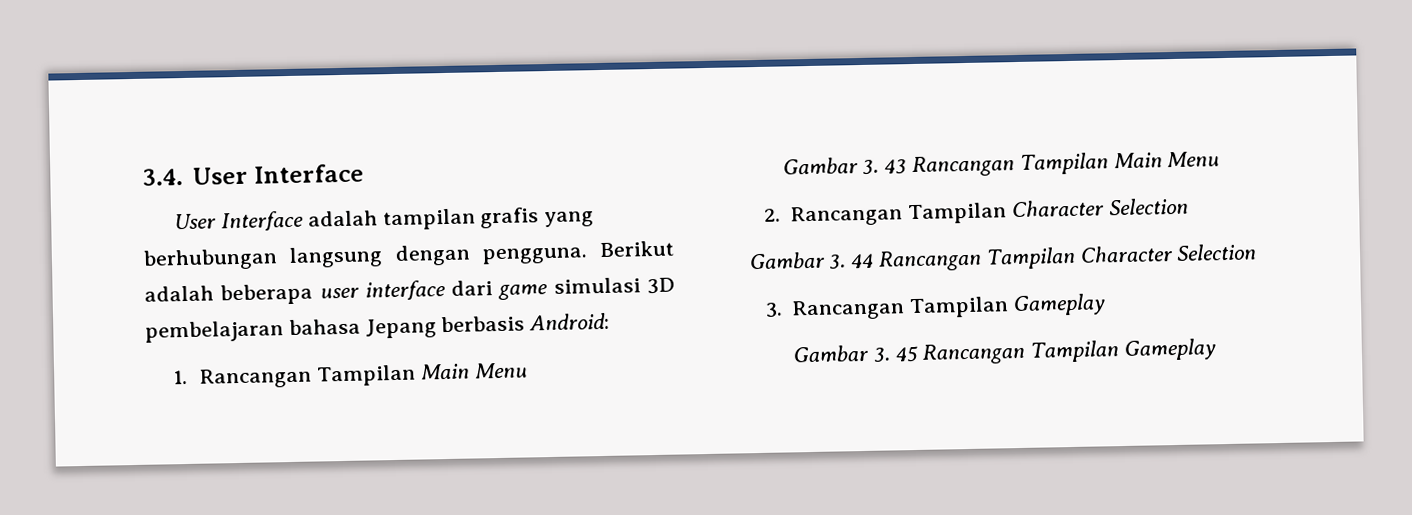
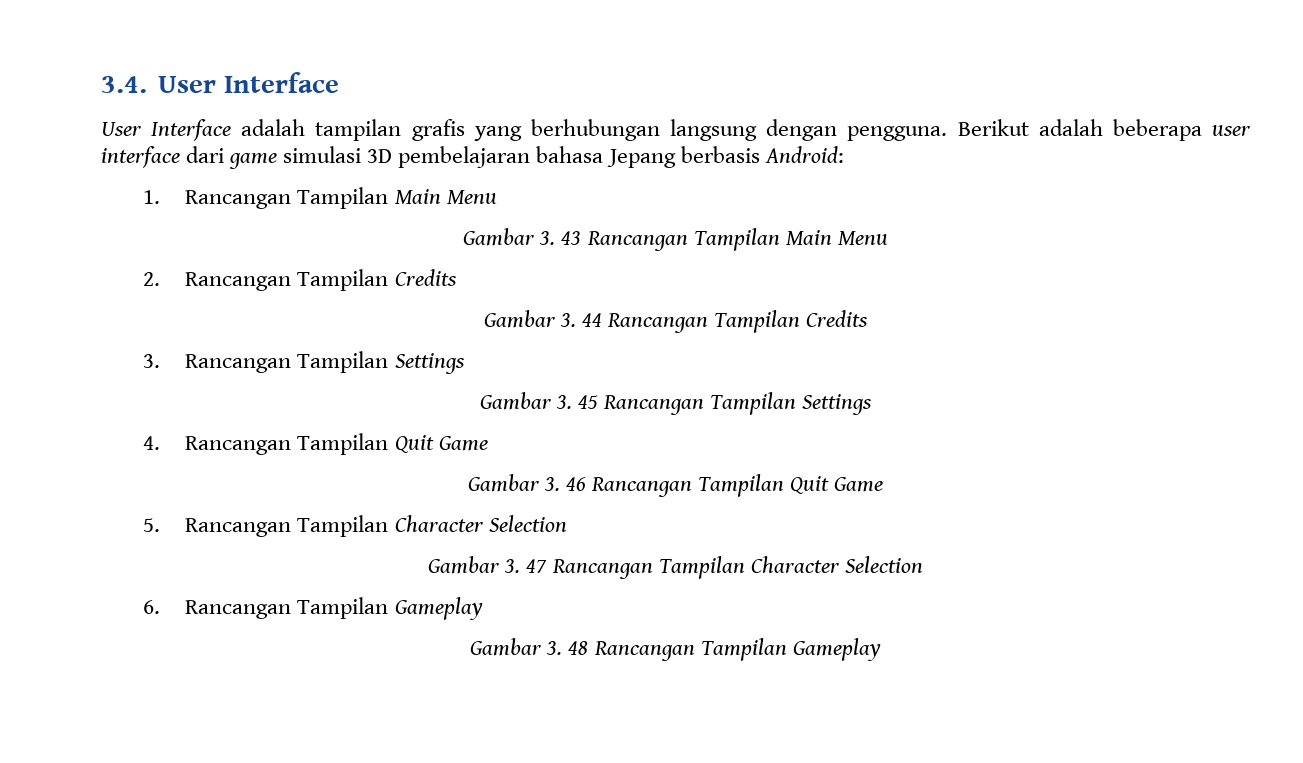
- 2. Rancangan Tampilan Character Selection
+ 2. Rancangan Tampilan Credits
+ Gambar 3. 44 Rancangan Tampilan Credits
+ 3. Rancangan Tampilan Settings
+ Gambar 3. 45 Rancangan Tampilan Settings
+ 4. Rancangan Tampilan Quit Game
+ Gambar 3. 46 Rancangan Tampilan Quit Game
+ 5. Rancangan Tampilan Character Selection
- Gambar 3. 44 Rancangan Tampilan Character Selection
- 3. Rancangan Tampilan Gameplay
+ Gambar 3. 47 Rancangan Tampilan Character Selection
+ 6. Rancangan Tampilan Gameplay
- Gambar 3. 45 Rancangan Tampilan Gameplay
+ Gambar 3. 48 Rancangan Tampilan Gameplay

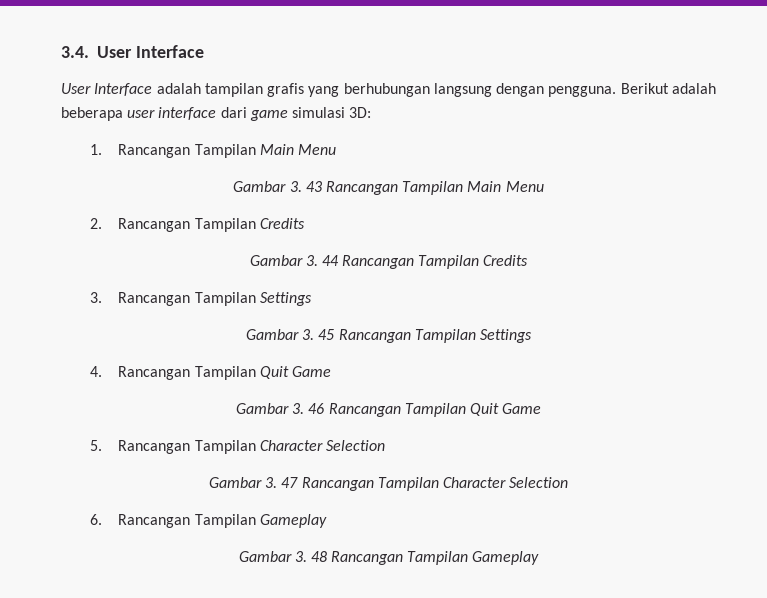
- Berikut adalah beberapa user interface dari game simulasi 3D pembelajaran bahasa Jepang berbasis Android:
+ Berikut adalah beberapa user interface dari game simulasi 3D:

